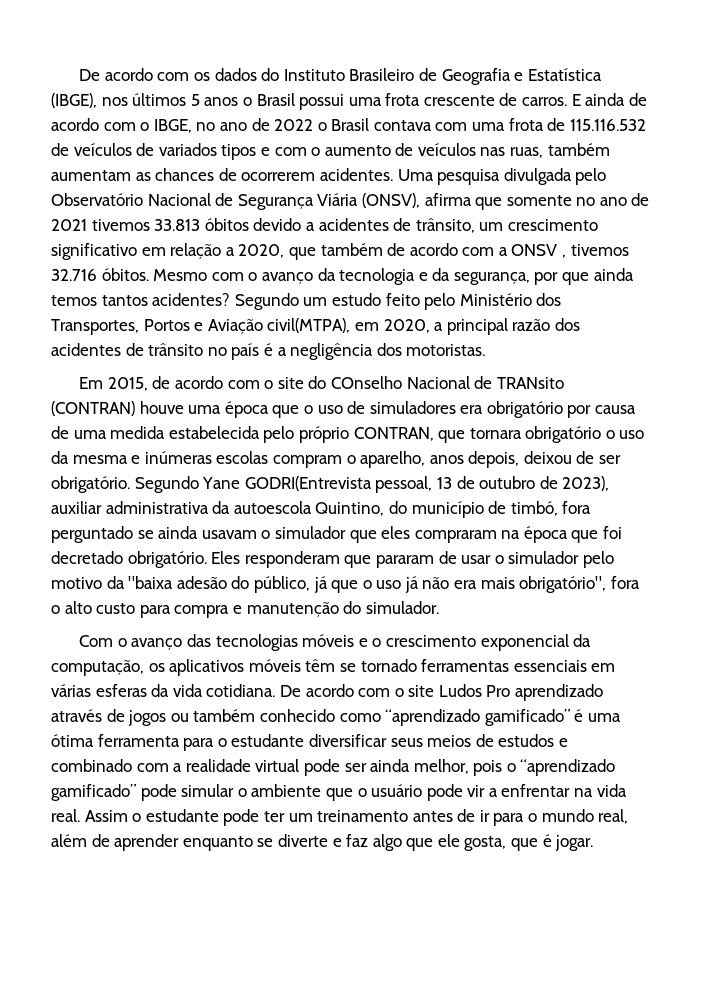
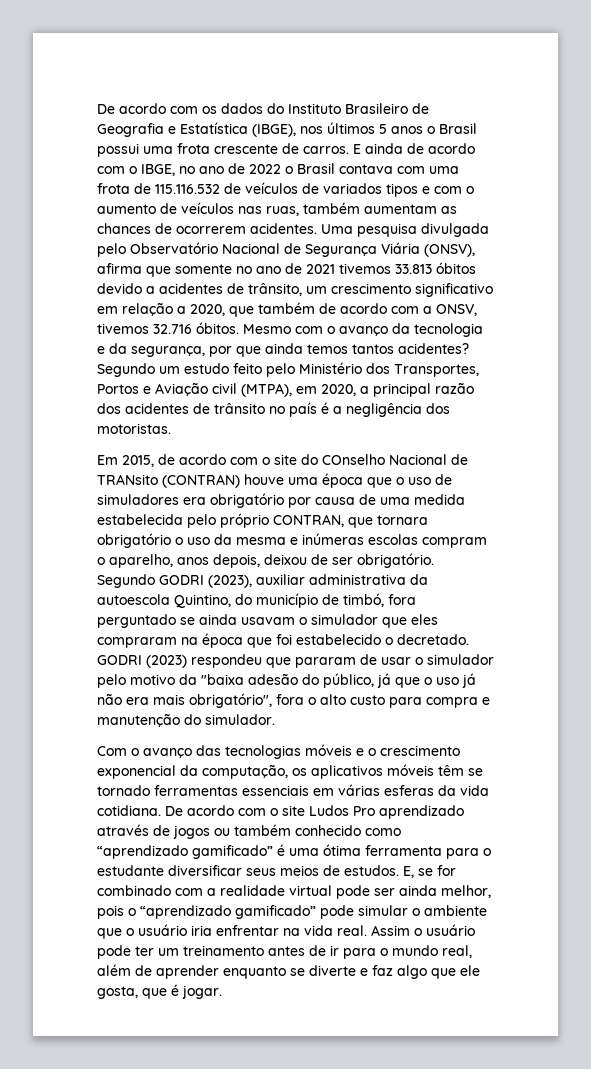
- Uma pesquisa divulgada pelo Observatório Nacional de Segurança Viária (ONSV), afirma que somente no ano de 2021 tivemos 33.813 óbitos devido a acidentes de trânsito, um crescimento significativo em relação a 2020, que também de acordo com a ONSV , tivemos 32.716 óbitos.
+ Uma pesquisa divulgada pelo Observatório Nacional de Segurança Viária (ONSV), afirma que somente no ano de 2021 tivemos 33.813 óbitos devido a acidentes de trânsito, um crescimento significativo em relação a 2020, que também de acordo com a ONSV, tivemos 32.716 óbitos.
- Segundo um estudo feito pelo Ministério dos Transportes, Portos e Aviação civil(MTPA), em 2020, a principal razão dos acidentes de trânsito no país é a negligência dos motoristas.
+ Segundo um estudo feito pelo Ministério dos Transportes, Portos e Aviação civil (MTPA), em 2020, a principal razão dos acidentes de trânsito no país é a negligência dos motoristas.
- Segundo Yane GODRI(Entrevista pessoal, 13 de outubro de 2023), auxiliar administrativa da autoescola Quintino, do município de timbó, fora perguntado se ainda usavam o simulador que eles compraram na época que foi decretado obrigatório. Eles responderam que pararam de usar o simulador pelo motivo da "baixa adesão do público, já que o uso já não era mais obrigatório", fora o alto custo para compra e manutenção do simulador.
+ Segundo GODRI (2023), auxiliar administrativa da autoescola Quintino, do município de timbó, fora perguntado se ainda usavam o simulador que eles compraram na época que foi estabelecido o decretado. GODRI (2023) respondeu que pararam de usar o simulador pelo motivo da "baixa adesão do público, já que o uso já não era mais obrigatório", fora o alto custo para compra e manutenção do simulador.
- De acordo com o site Ludos Pro aprendizado através de jogos ou também conhecido como “aprendizado gamificado” é uma ótima ferramenta para o estudante diversificar seus meios de estudos e combinado com a realidade virtual pode ser ainda melhor, pois o “aprendizado gamificado” pode simular o ambiente que o usuário pode vir a enfrentar na vida real.
+ De acordo com o site Ludos Pro aprendizado através de jogos ou também conhecido como “aprendizado gamificado” é uma ótima ferramenta para o estudante diversificar seus meios de estudos. E, se for combinado com a realidade virtual pode ser ainda melhor, pois o “aprendizado gamificado” pode simular o ambiente que o usuário iria enfrentar na vida real.
- Assim o estudante pode ter um treinamento antes de ir para o mundo real, além de aprender enquanto se diverte e faz algo que ele gosta, que é jogar.
+ Assim o usuário pode ter um treinamento antes de ir para o mundo real, além de aprender enquanto se diverte e faz algo que ele gosta, que é jogar.

